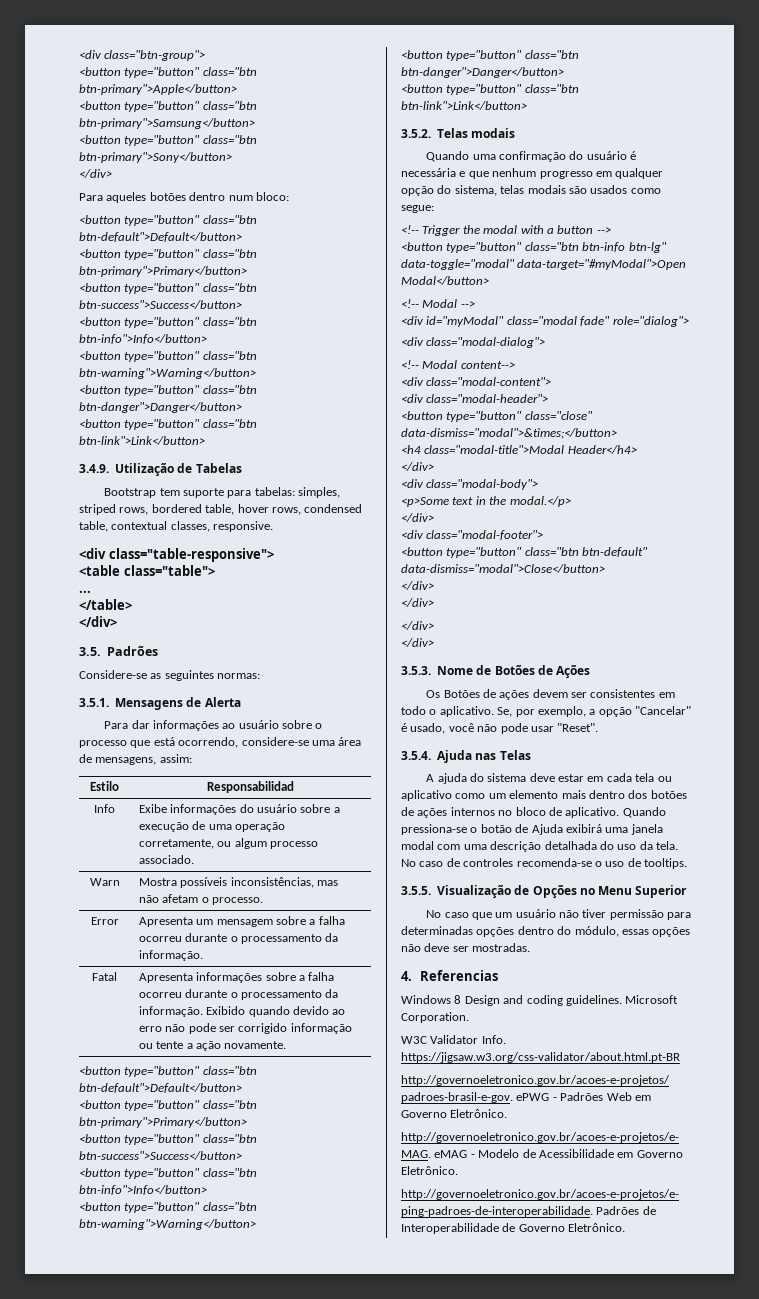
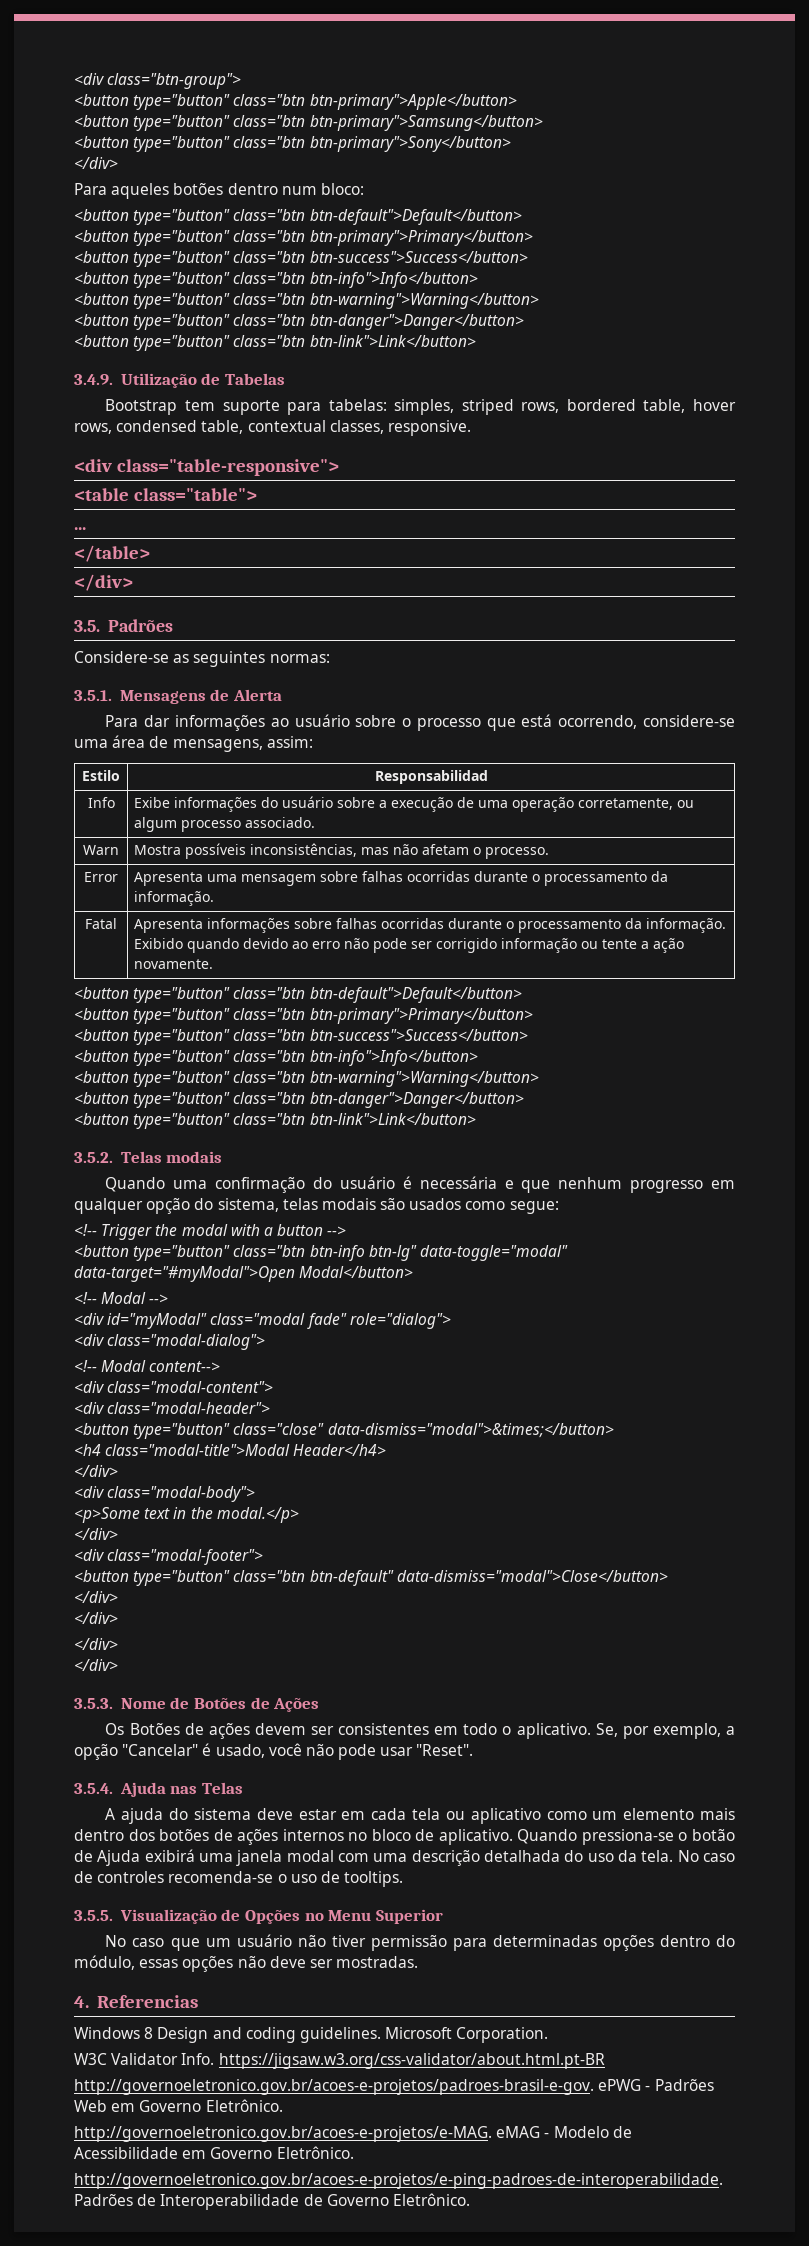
- Error | Apresenta um mensagem sobre a falha ocorreu durante o processamento da informação.
+ Error | Apresenta uma mensagem sobre falhas ocorridas durante o processamento da informação.
- Fatal | Apresenta informações sobre a falha ocorreu durante o processamento da informação. Exibido quando devido ao erro não pode ser corrigido informação ou tente a ação novamente.
+ Fatal | Apresenta informações sobre falhas ocorridas durante o processamento da informação. Exibido quando devido ao erro não pode ser corrigido informação ou tente a ação novamente.

